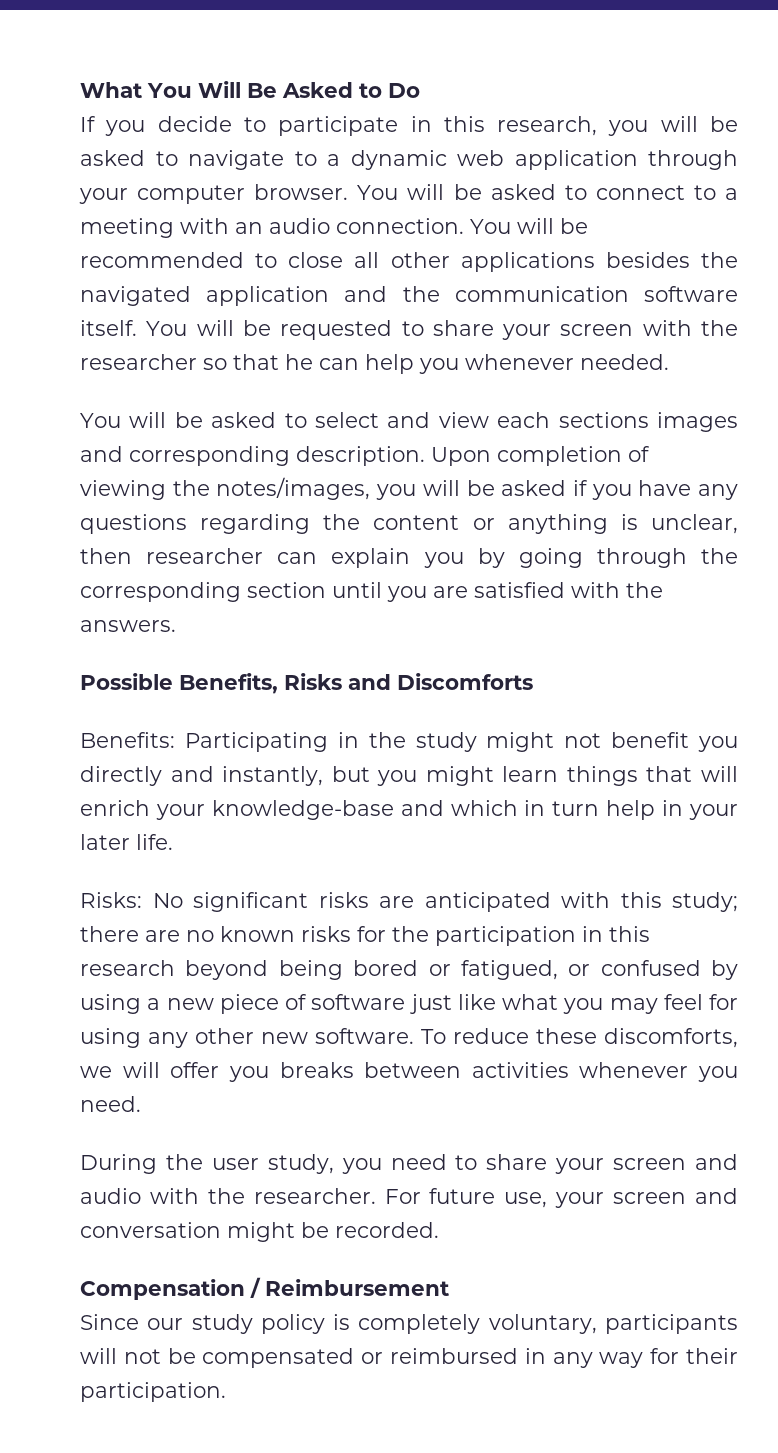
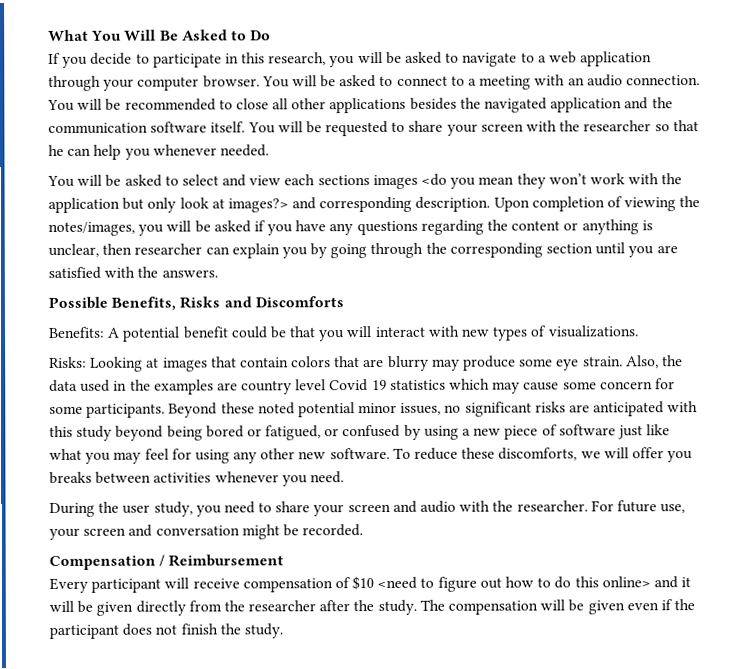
- If you decide to participate in this research, you will be asked to navigate to a dynamic web application through your computer browser.
+ If you decide to participate in this research, you will be asked to navigate to a web application through your computer browser.
- You will be asked to select and view each sections images and corresponding description.
+ You will be asked to select and view each sections images <do you mean they won’t work with the application but only look at images?> and corresponding description.
- Benefits: Participating in the study might not benefit you directly and instantly, but you might learn things that will enrich your knowledge-base and which in turn help in your later life.
- Risks: No significant risks are anticipated with this study; there are no known risks for the participation in this research beyond being bored or fatigued, or confused by using a new piece of software just like what you may feel for using any other new software.
+ Benefits: A potential benefit could be that you will interact with new types of visualizations.
+ Risks: Looking at images that contain colors that are blurry may produce some eye strain. Also, the data used in the examples are country level Covid 19 statistics which may cause some concern for some participants. Beyond these noted potential minor issues, no significant risks are anticipated with this study beyond being bored or fatigued, or confused by using a new piece of software just like what you may feel for using any other new software.
- Since our study policy is completely voluntary, participants will not be compensated or reimbursed in any way for their participation.
+ Every participant will receive compensation of $10 <need to figure out how to do this online> and it will be given directly from the researcher after the study. The compensation will be given even if the participant does not finish the study.

